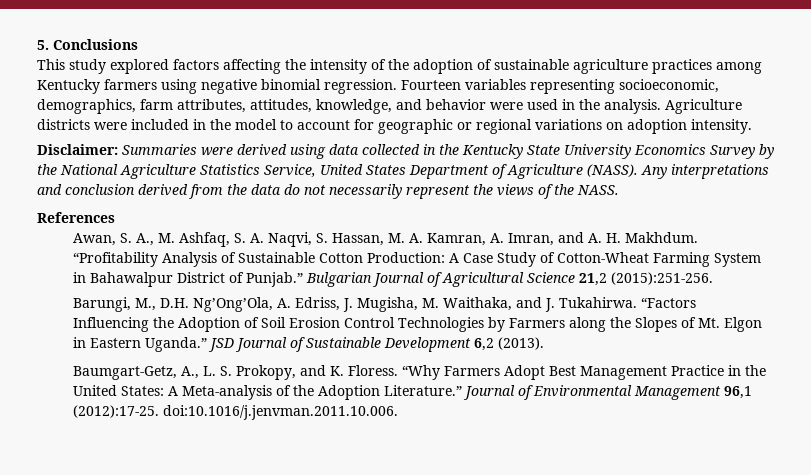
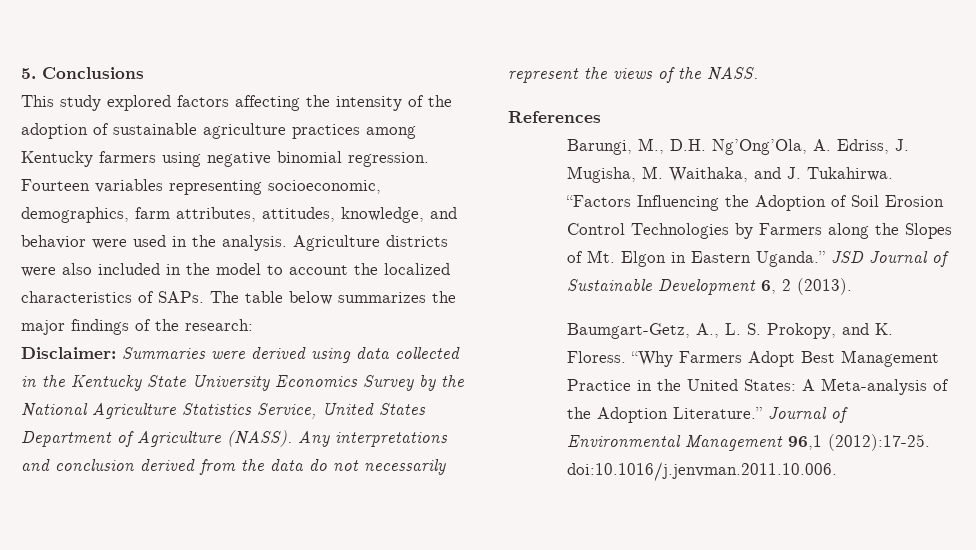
- Agriculture districts were included in the model to account for geographic or regional variations on adoption intensity.
+ Agriculture districts were also included in the model to account the localized characteristics of SAPs. The table below summarizes the major findings of the research:
- Awan, S. A., M. Ashfaq, S. A. Naqvi, S. Hassan, M. A. Kamran, A. Imran, and A. H. Makhdum. “Profitability Analysis of Sustainable Cotton Production: A Case Study of Cotton-Wheat Farming System in Bahawalpur District of Punjab.” Bulgarian Journal of Agricultural Science 21,2 (2015):251-256.
- JSD Journal of Sustainable Development 6,2 (2013).
+ JSD Journal of Sustainable Development 6, 2 (2013).

